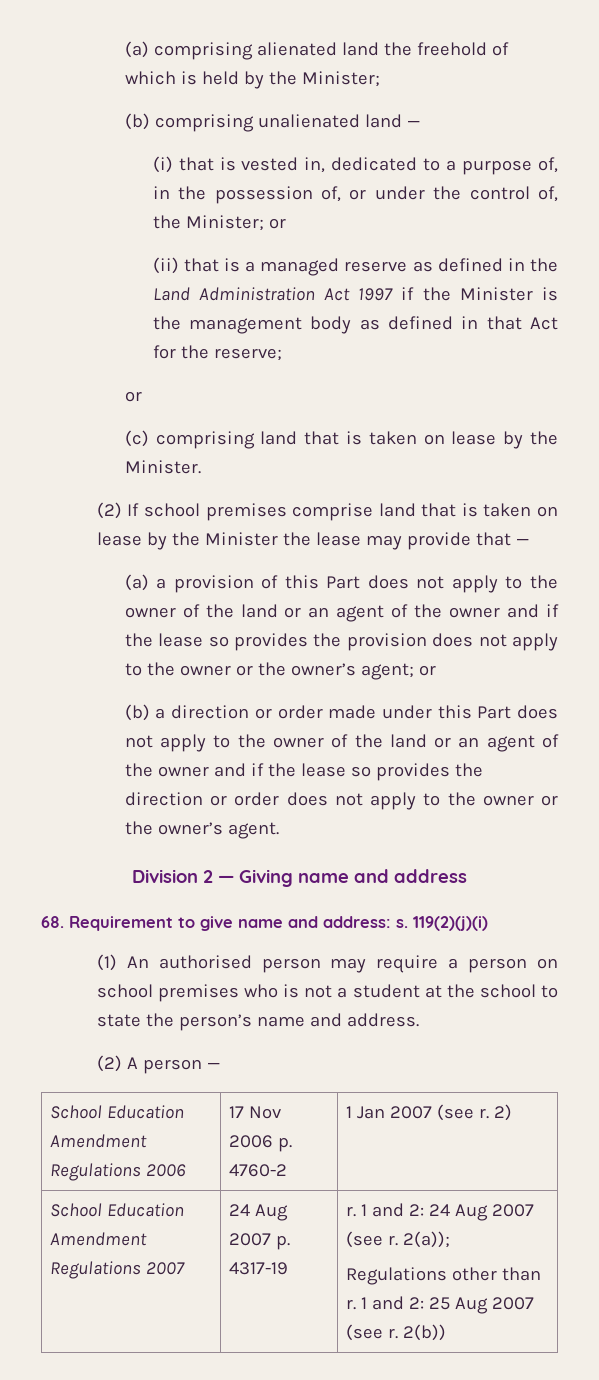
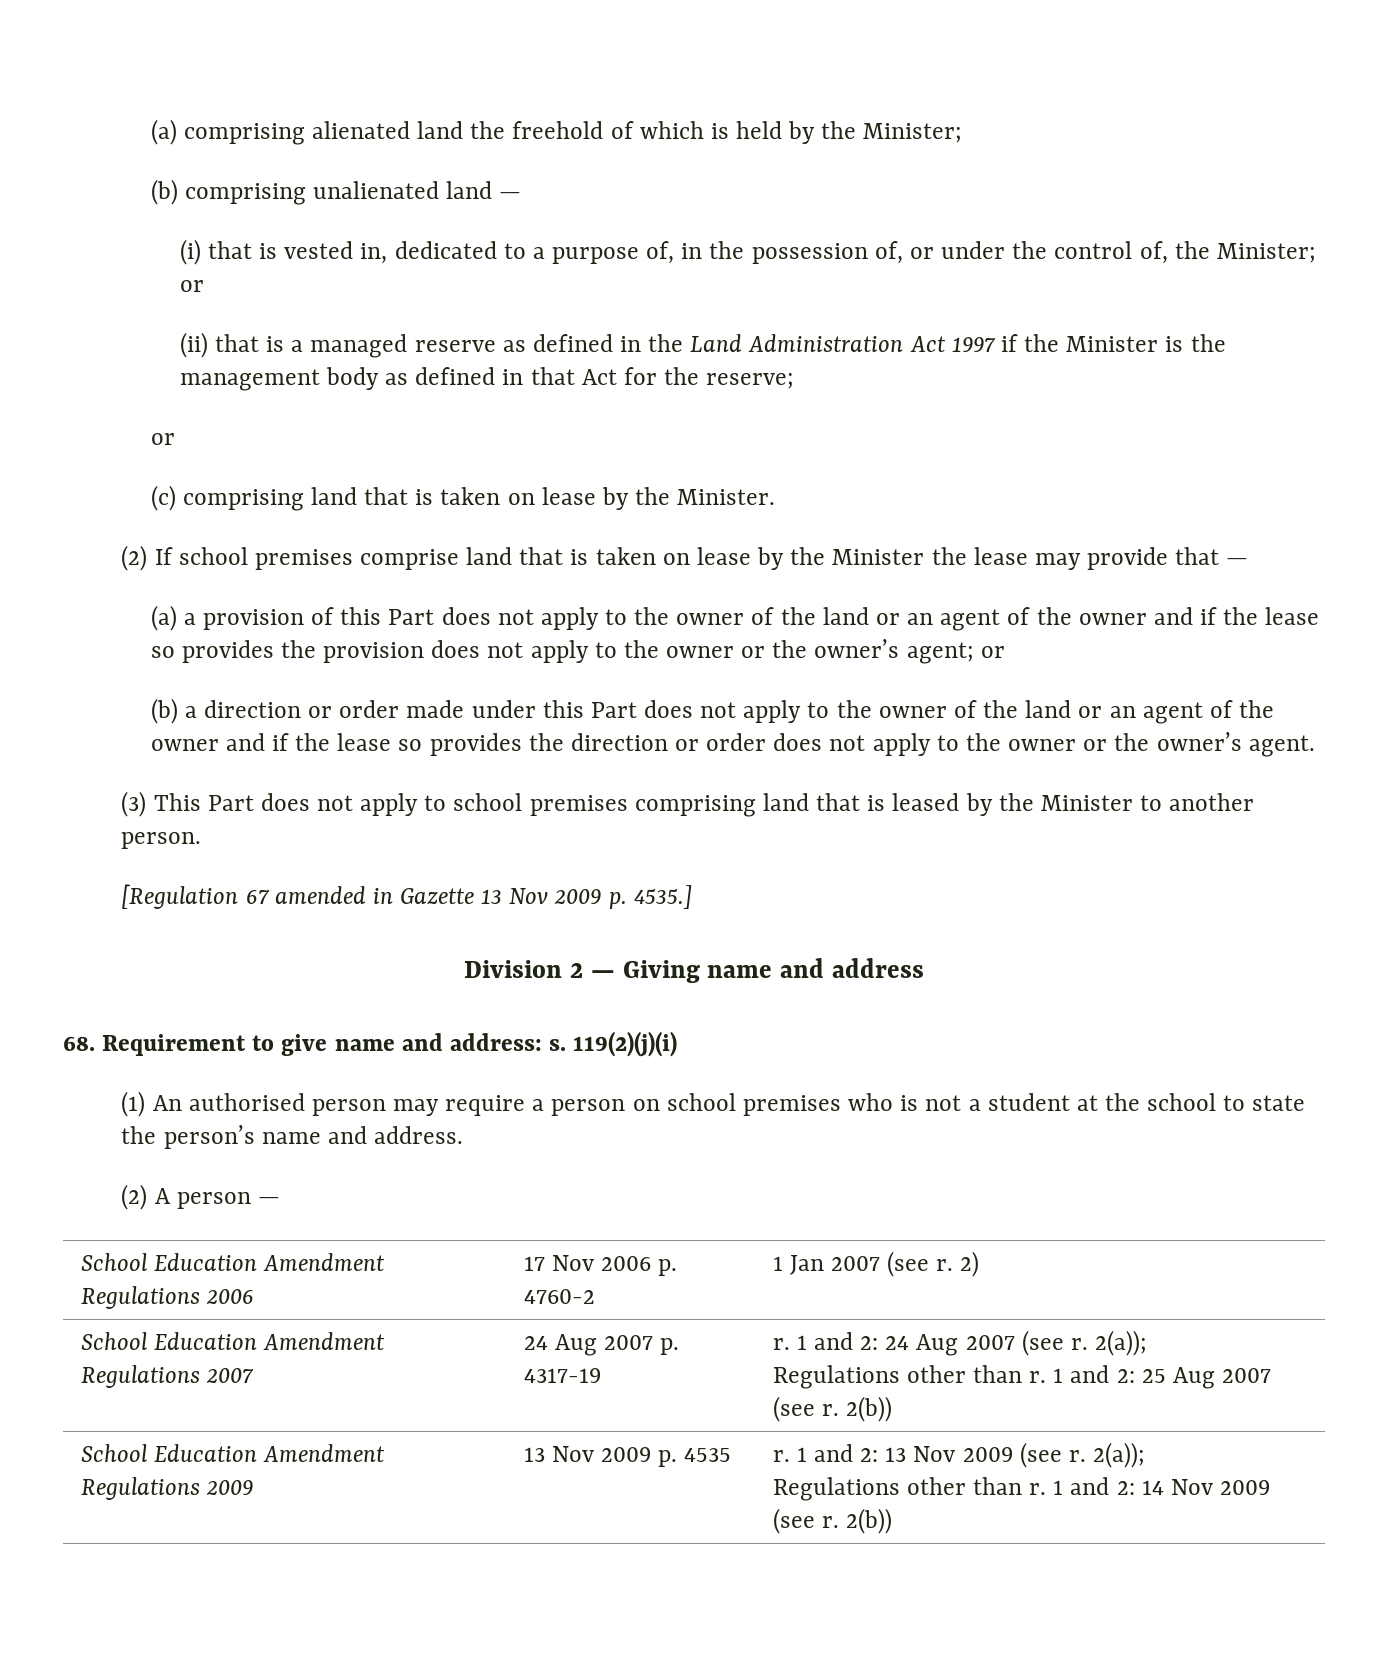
+ (3) This Part does not apply to school premises comprising land that is leased by the Minister to another person.
+ [Regulation 67 amended in Gazette 13 Nov 2009 p. 4535.]
+ School Education Amendment Regulations 2009 | 13 Nov 2009 p. 4535 | r. 1 and 2: 13 Nov 2009 (see r. 2(a));
+ Regulations other than r. 1 and 2: 14 Nov 2009 (see r. 2(b))

